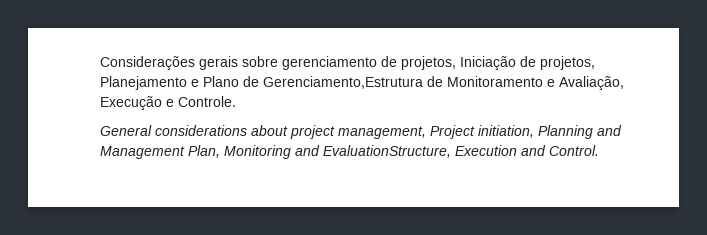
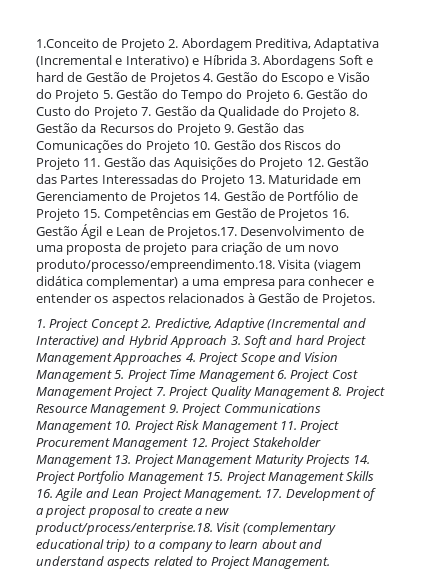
- Considerações gerais sobre gerenciamento de projetos, Iniciação de projetos, Planejamento e Plano de Gerenciamento,Estrutura de Monitoramento e Avaliação, Execução e Controle.
- General considerations about project management, Project initiation, Planning and Management Plan, Monitoring and EvaluationStructure, Execution and Control.
+ 1.Conceito de Projeto 2. Abordagem Preditiva, Adaptativa (Incremental e Interativo) e Híbrida 3. Abordagens Soft e hard de Gestão de Projetos 4. Gestão do Escopo e Visão do Projeto 5. Gestão do Tempo do Projeto 6. Gestão do Custo do Projeto 7. Gestão da Qualidade do Projeto 8. Gestão da Recursos do Projeto 9. Gestão das Comunicações do Projeto 10. Gestão dos Riscos do Projeto 11. Gestão das Aquisições do Projeto 12. Gestão das Partes Interessadas do Projeto 13. Maturidade em Gerenciamento de Projetos 14. Gestão de Portfólio de Projeto 15. Competências em Gestão de Projetos 16. Gestão Ágil e Lean de Projetos.17. Desenvolvimento de uma proposta de projeto para criação de um novo produto/processo/empreendimento.18. Visita (viagem didática complementar) a uma empresa para conhecer e entender os aspectos relacionados à Gestão de Projetos.
+ 1. Project Concept 2. Predictive, Adaptive (Incremental and Interactive) and Hybrid Approach 3. Soft and hard Project Management Approaches 4. Project Scope and Vision Management 5. Project Time Management 6. Project Cost Management Project 7. Project Quality Management 8. Project Resource Management 9. Project Communications Management 10. Project Risk Management 11. Project Procurement Management 12. Project Stakeholder Management 13. Project Management Maturity Projects 14. Project Portfolio Management 15. Project Management Skills 16. Agile and Lean Project Management. 17. Development of a project proposal to create a new product/process/enterprise.18. Visit (complementary educational trip) to a company to learn about and understand aspects related to Project Management.

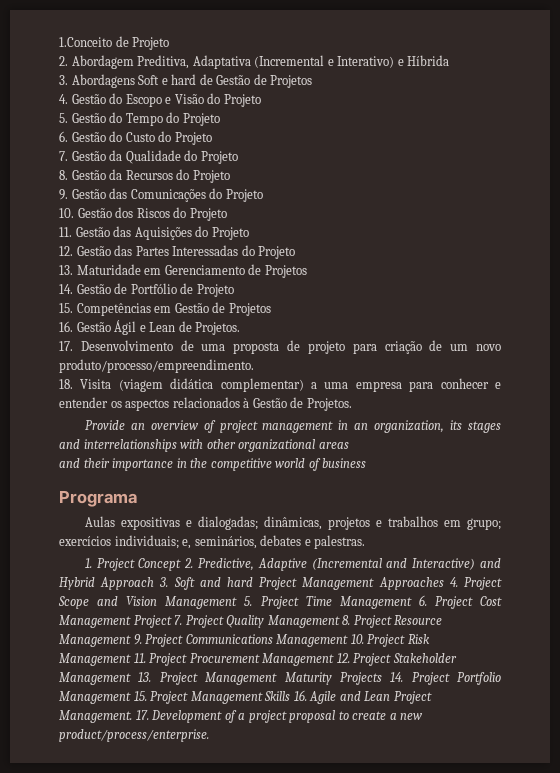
- 1.Conceito de Projeto 2. Abordagem Preditiva, Adaptativa (Incremental e Interativo) e Híbrida 3. Abordagens Soft e hard de Gestão de Projetos 4. Gestão do Escopo e Visão do Projeto 5. Gestão do Tempo do Projeto 6. Gestão do Custo do Projeto 7. Gestão da Qualidade do Projeto 8. Gestão da Recursos do Projeto 9. Gestão das Comunicações do Projeto 10. Gestão dos Riscos do Projeto 11. Gestão das Aquisições do Projeto 12. Gestão das Partes Interessadas do Projeto 13. Maturidade em Gerenciamento de Projetos 14. Gestão de Portfólio de Projeto 15. Competências em Gestão de Projetos 16. Gestão Ágil e Lean de Projetos.17. Desenvolvimento de uma proposta de projeto para criação de um novo produto/processo/empreendimento.18. Visita (viagem didática complementar) a uma empresa para conhecer e entender os aspectos relacionados à Gestão de Projetos.
+ 1.Conceito de Projeto
+ 2. Abordagem Preditiva, Adaptativa (Incremental e Interativo) e Híbrida
+ 3. Abordagens Soft e hard de Gestão de Projetos
+ 4. Gestão do Escopo e Visão do Projeto
+ 5. Gestão do Tempo do Projeto
+ 6. Gestão do Custo do Projeto
+ 7. Gestão da Qualidade do Projeto
+ 8. Gestão da Recursos do Projeto
+ 9. Gestão das Comunicações do Projeto
+ 10. Gestão dos Riscos do Projeto
+ 11. Gestão das Aquisições do Projeto
+ 12. Gestão das Partes Interessadas do Projeto
+ 13. Maturidade em Gerenciamento de Projetos
+ 14. Gestão de Portfólio de Projeto
+ 15. Competências em Gestão de Projetos
+ 16. Gestão Ágil e Lean de Projetos.
+ 17. Desenvolvimento de uma proposta de projeto para criação de um novo produto/processo/empreendimento.
+ 18. Visita (viagem didática complementar) a uma empresa para conhecer e entender os aspectos relacionados à Gestão de Projetos.
+ Provide an overview of project management in an organization, its stages and interrelationships with other organizational areas
+ and their importance in the competitive world of business
+ Programa
+ Aulas expositivas e dialogadas; dinâmicas, projetos e trabalhos em grupo; exercícios individuais; e, seminários, debates e palestras.
- 17. Development of a project proposal to create a new product/process/enterprise.18. Visit (complementary educational trip) to a company to learn about and understand aspects related to Project Management.
+ 17. Development of a project proposal to create a new product/process/enterprise.

